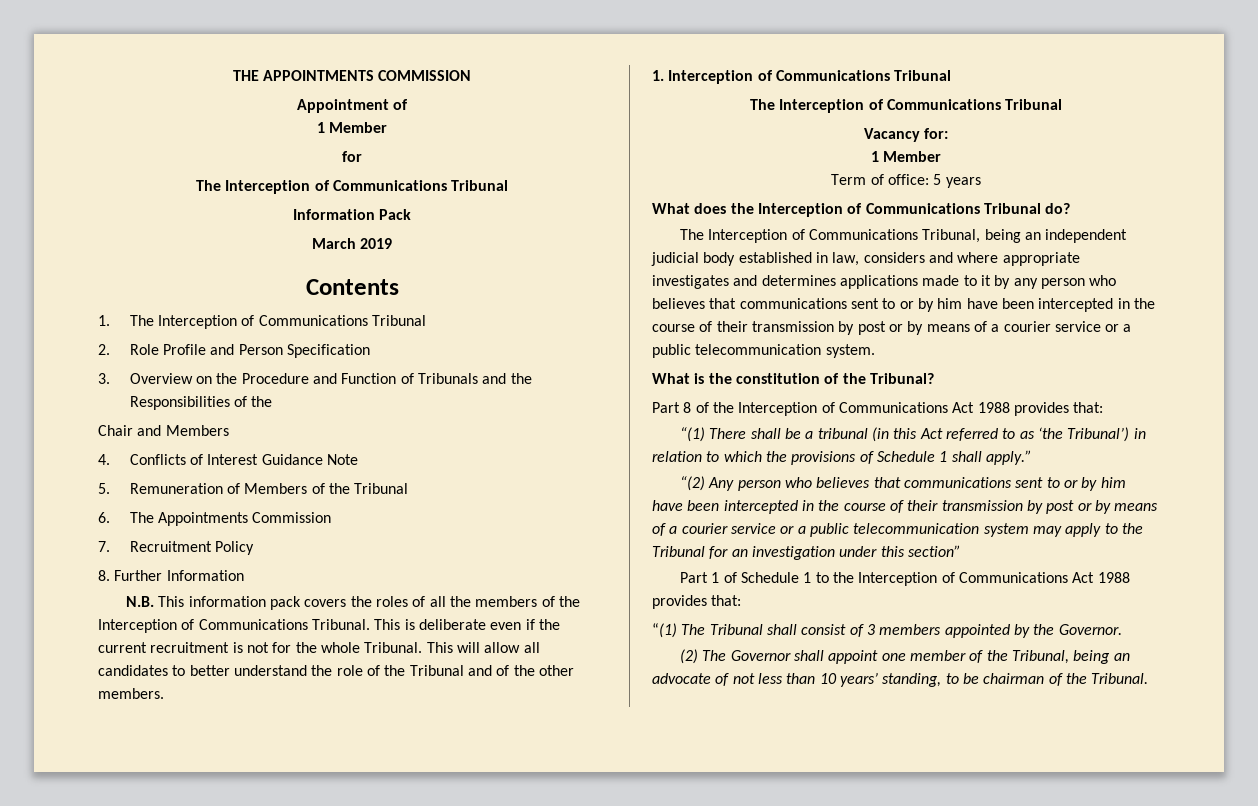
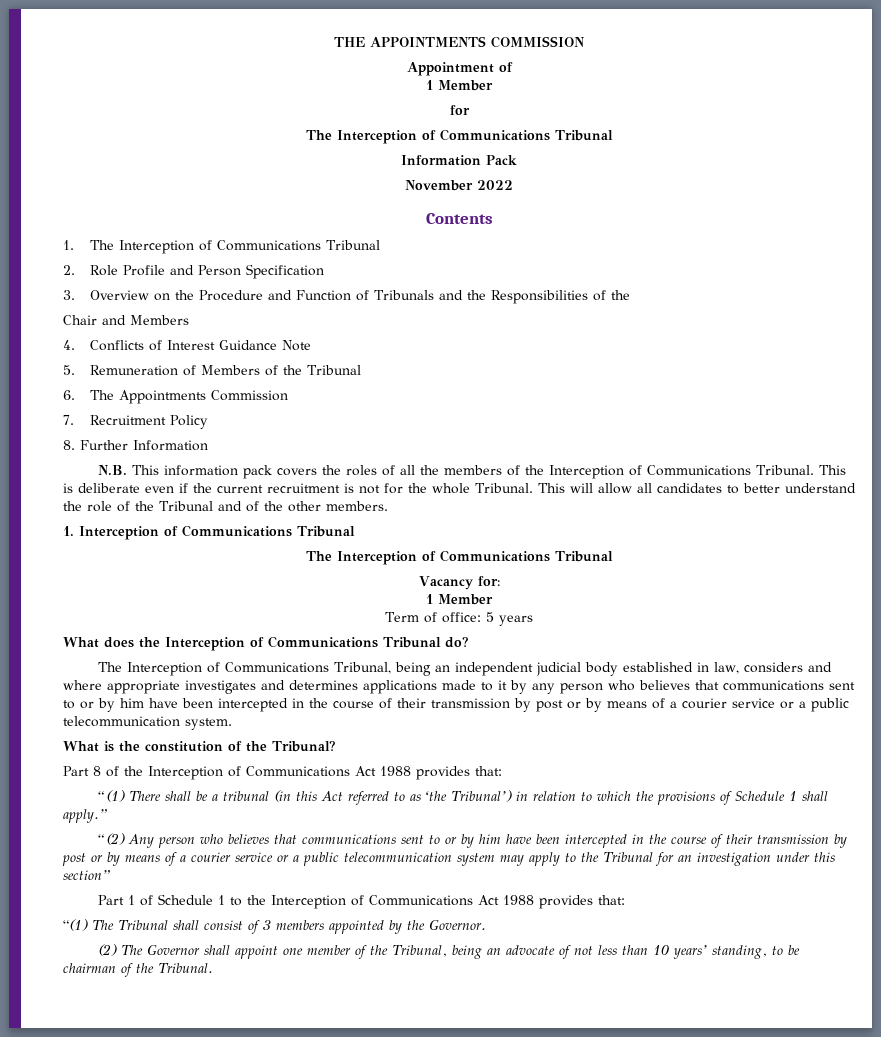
- March 2019
+ November 2022

